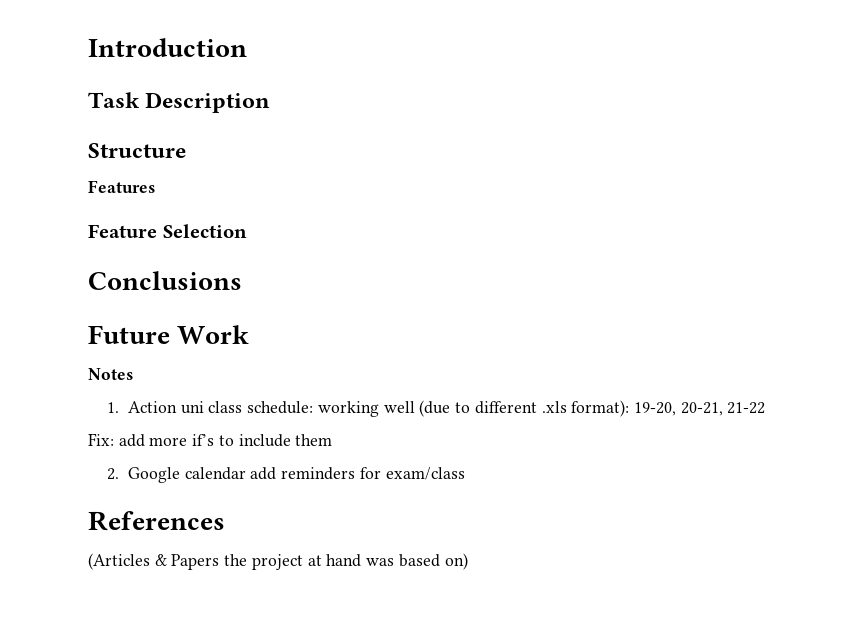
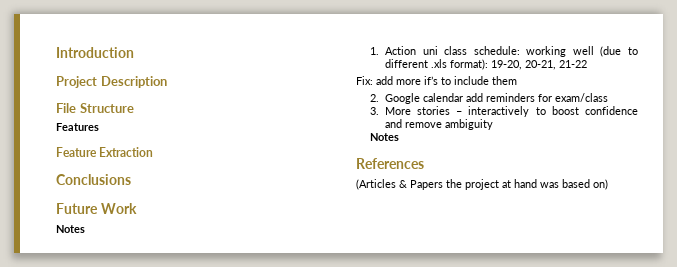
- Task Description
+ Project Description
- Structure
+ File Structure
- Feature Selection
+ Feature Extraction
+ 3. More stories – interactively to boost confidence and remove ambiguity
+ Notes

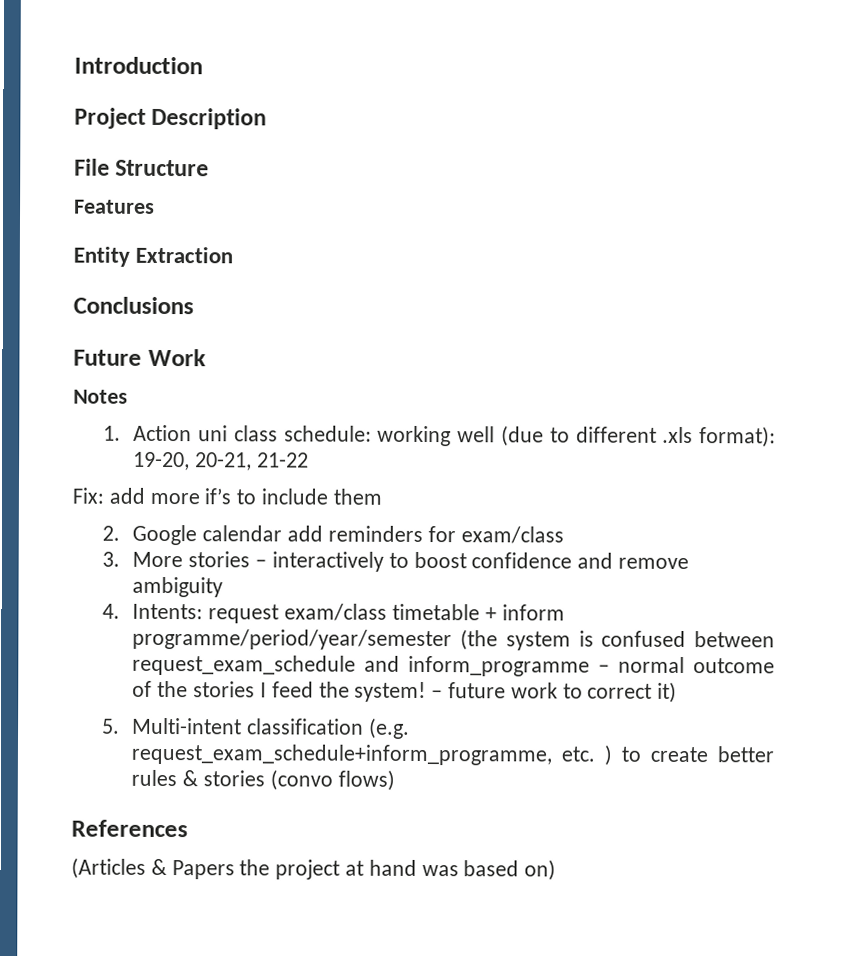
- Feature Extraction
+ Entity Extraction
  3. More stories – interactively to boost confidence and remove ambiguity
- Notes
+ 4. Intents: request exam/class timetable + inform programme/period/year/semester (the system is confused between request_exam_schedule and inform_programme – normal outcome of the stories I feed the system! – future work to correct it)
+ 5. Multi-intent classification (e.g. request_exam_schedule+inform_programme, etc. ) to create better rules & stories (convo flows)

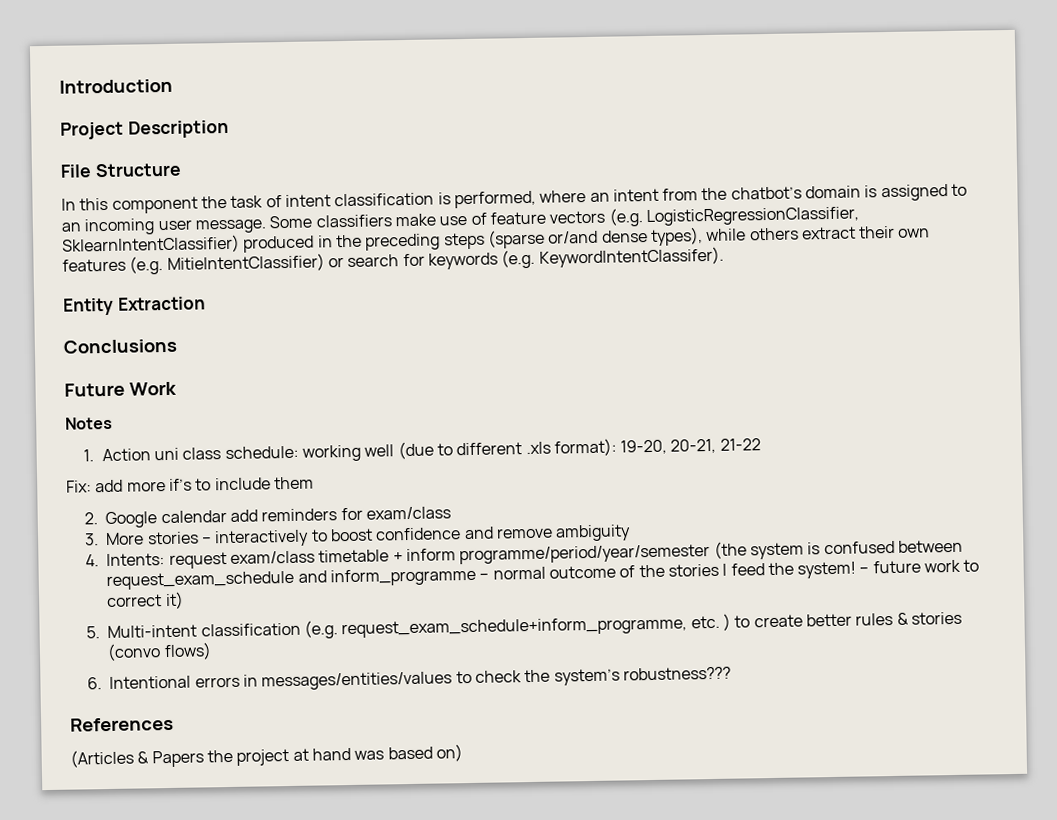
- Features
+ In this component the task of intent classification is performed, where an intent from the chatbot’s domain is assigned to an incoming user message. Some classifiers make use of feature vectors (e.g. LogisticRegressionClassifier, SklearnIntentClassifier) produced in the preceding steps (sparse or/and dense types), while others extract their own features (e.g. MitieIntentClassifier) or search for keywords (e.g. KeywordIntentClassifer).
+ 6. Intentional errors in messages/entities/values to check the system’s robustness???

